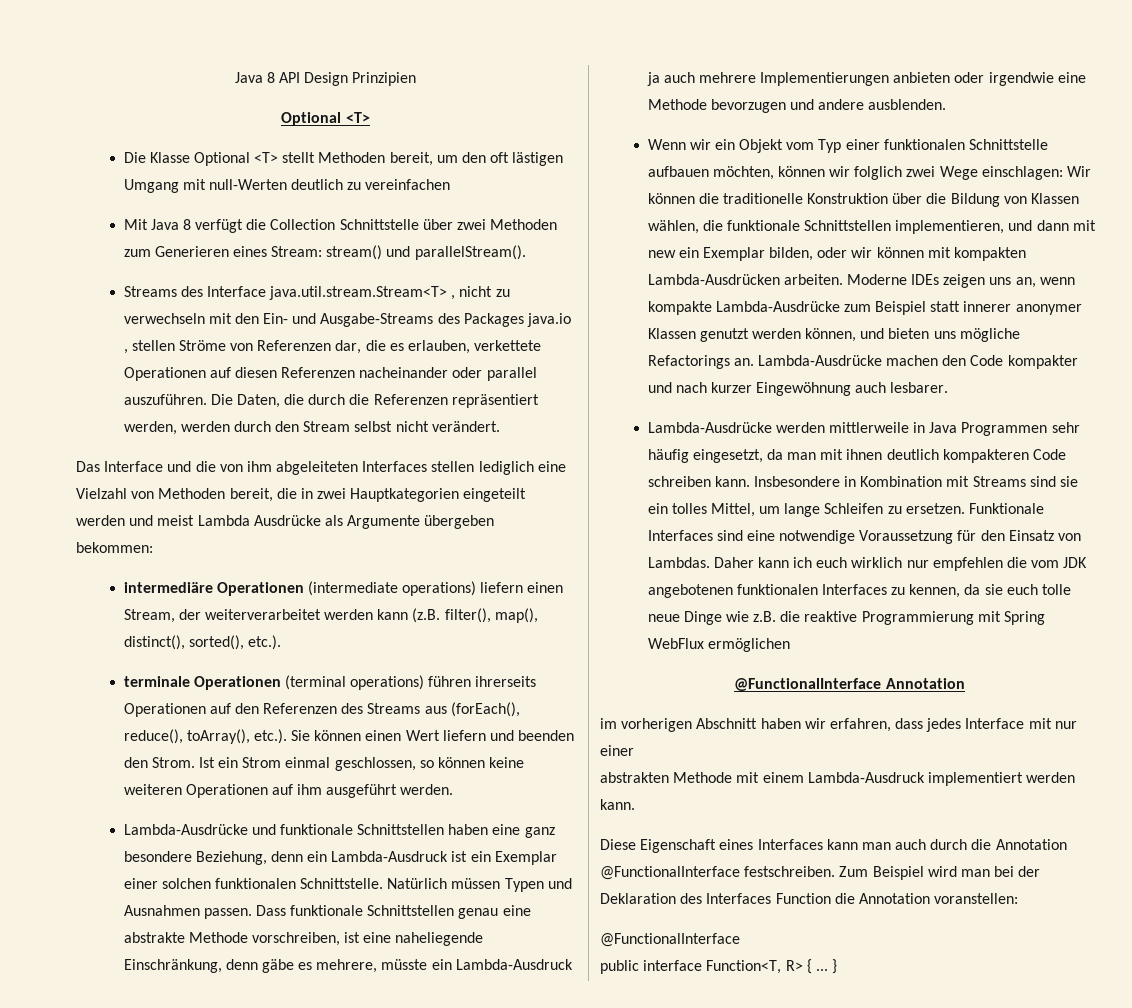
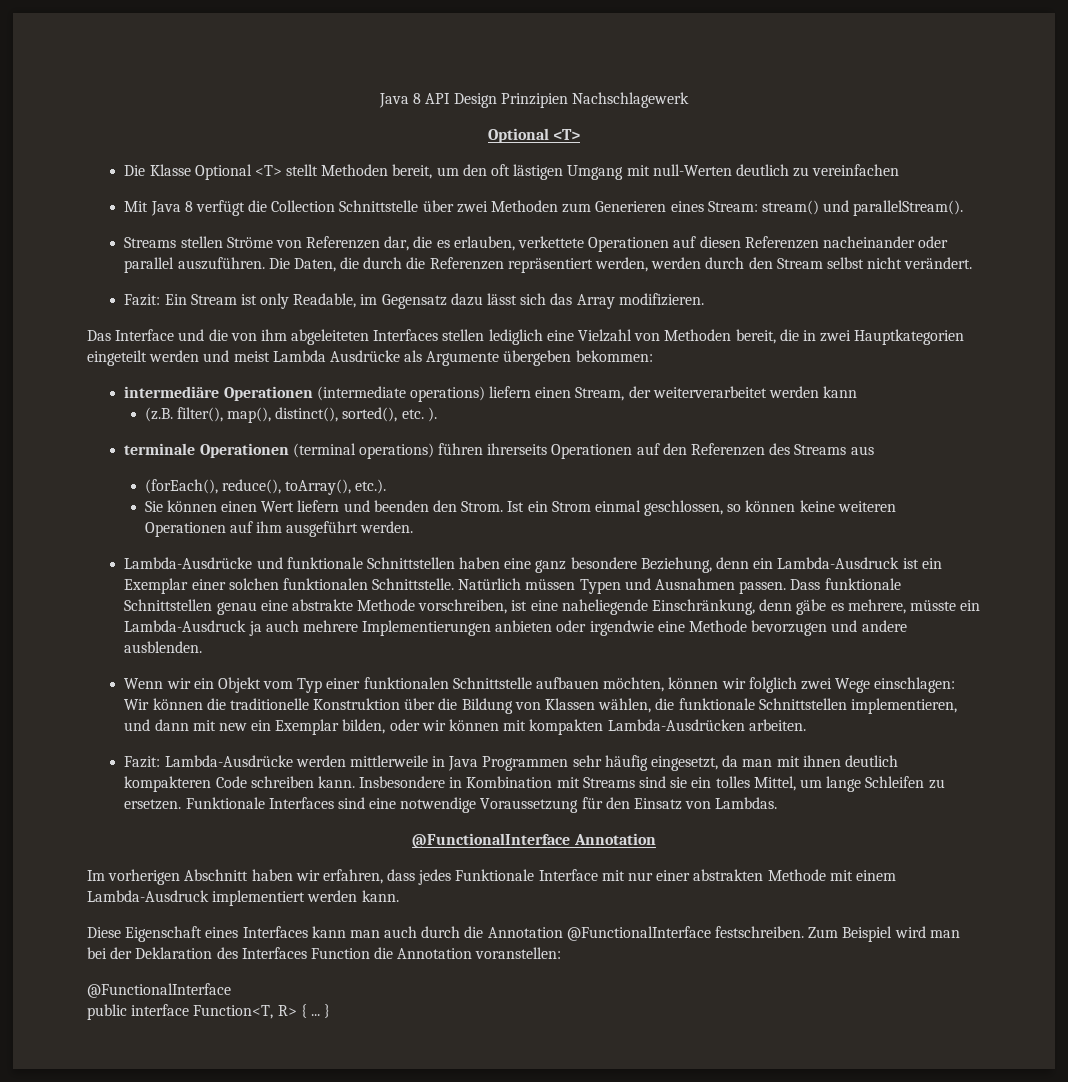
- Java 8 API Design Prinzipien
+ Java 8 API Design Prinzipien Nachschlagewerk
- Streams des Interface java.util.stream.Stream<T> , nicht zu verwechseln mit den Ein- und Ausgabe-Streams des Packages java.io , stellen Ströme von Referenzen dar, die es erlauben, verkettete Operationen auf diesen Referenzen nacheinander oder parallel auszuführen.
+ Streams stellen Ströme von Referenzen dar, die es erlauben, verkettete Operationen auf diesen Referenzen nacheinander oder parallel auszuführen.
+ Fazit: Ein Stream ist only Readable, im Gegensatz dazu lässt sich das Array modifizieren.
- intermediäre Operationen (intermediate operations) liefern einen Stream, der weiterverarbeitet werden kann (z.B. filter(), map(), distinct(), sorted(), etc.).
+ intermediäre Operationen (intermediate operations) liefern einen Stream, der weiterverarbeitet werden kann
+ (z.B. filter(), map(), distinct(), sorted(), etc. ).
- terminale Operationen (terminal operations) führen ihrerseits Operationen auf den Referenzen des Streams aus (forEach(), reduce(), toArray(), etc.). Sie können einen Wert liefern und beenden den Strom.
+ terminale Operationen (terminal operations) führen ihrerseits Operationen auf den Referenzen des Streams aus
+ (forEach(), reduce(), toArray(), etc.).
+ Sie können einen Wert liefern und beenden den Strom.
- Wir können die traditionelle Konstruktion über die Bildung von Klassen wählen, die funktionale Schnittstellen implementieren, und dann mit new ein Exemplar bilden, oder wir können mit kompakten Lambda-Ausdrücken arbeiten. Moderne IDEs zeigen uns an, wenn kompakte Lambda-Ausdrücke zum Beispiel statt innerer anonymer Klassen genutzt werden können, und bieten uns mögliche Refactorings an. Lambda-Ausdrücke machen den Code kompakter und nach kurzer Eingewöhnung auch lesbarer.
- Lambda-Ausdrücke werden mittlerweile in Java Programmen sehr häufig eingesetzt, da man mit ihnen deutlich kompakteren Code schreiben kann.
+ Wir können die traditionelle Konstruktion über die Bildung von Klassen wählen, die funktionale Schnittstellen implementieren, und dann mit new ein Exemplar bilden, oder wir können mit kompakten Lambda-Ausdrücken arbeiten.
+ Fazit: Lambda-Ausdrücke werden mittlerweile in Java Programmen sehr häufig eingesetzt, da man mit ihnen deutlich kompakteren Code schreiben kann.
- Daher kann ich euch wirklich nur empfehlen die vom JDK angebotenen funktionalen Interfaces zu kennen, da sie euch tolle neue Dinge wie z.B. die reaktive Programmierung mit Spring WebFlux ermöglichen
- im vorherigen Abschnitt haben wir erfahren, dass jedes Interface mit nur einer
- abstrakten Methode mit einem Lambda-Ausdruck implementiert werden kann.
+ Im vorherigen Abschnitt haben wir erfahren, dass jedes Funktionale Interface mit nur einer abstrakten Methode mit einem Lambda-Ausdruck implementiert werden kann.

